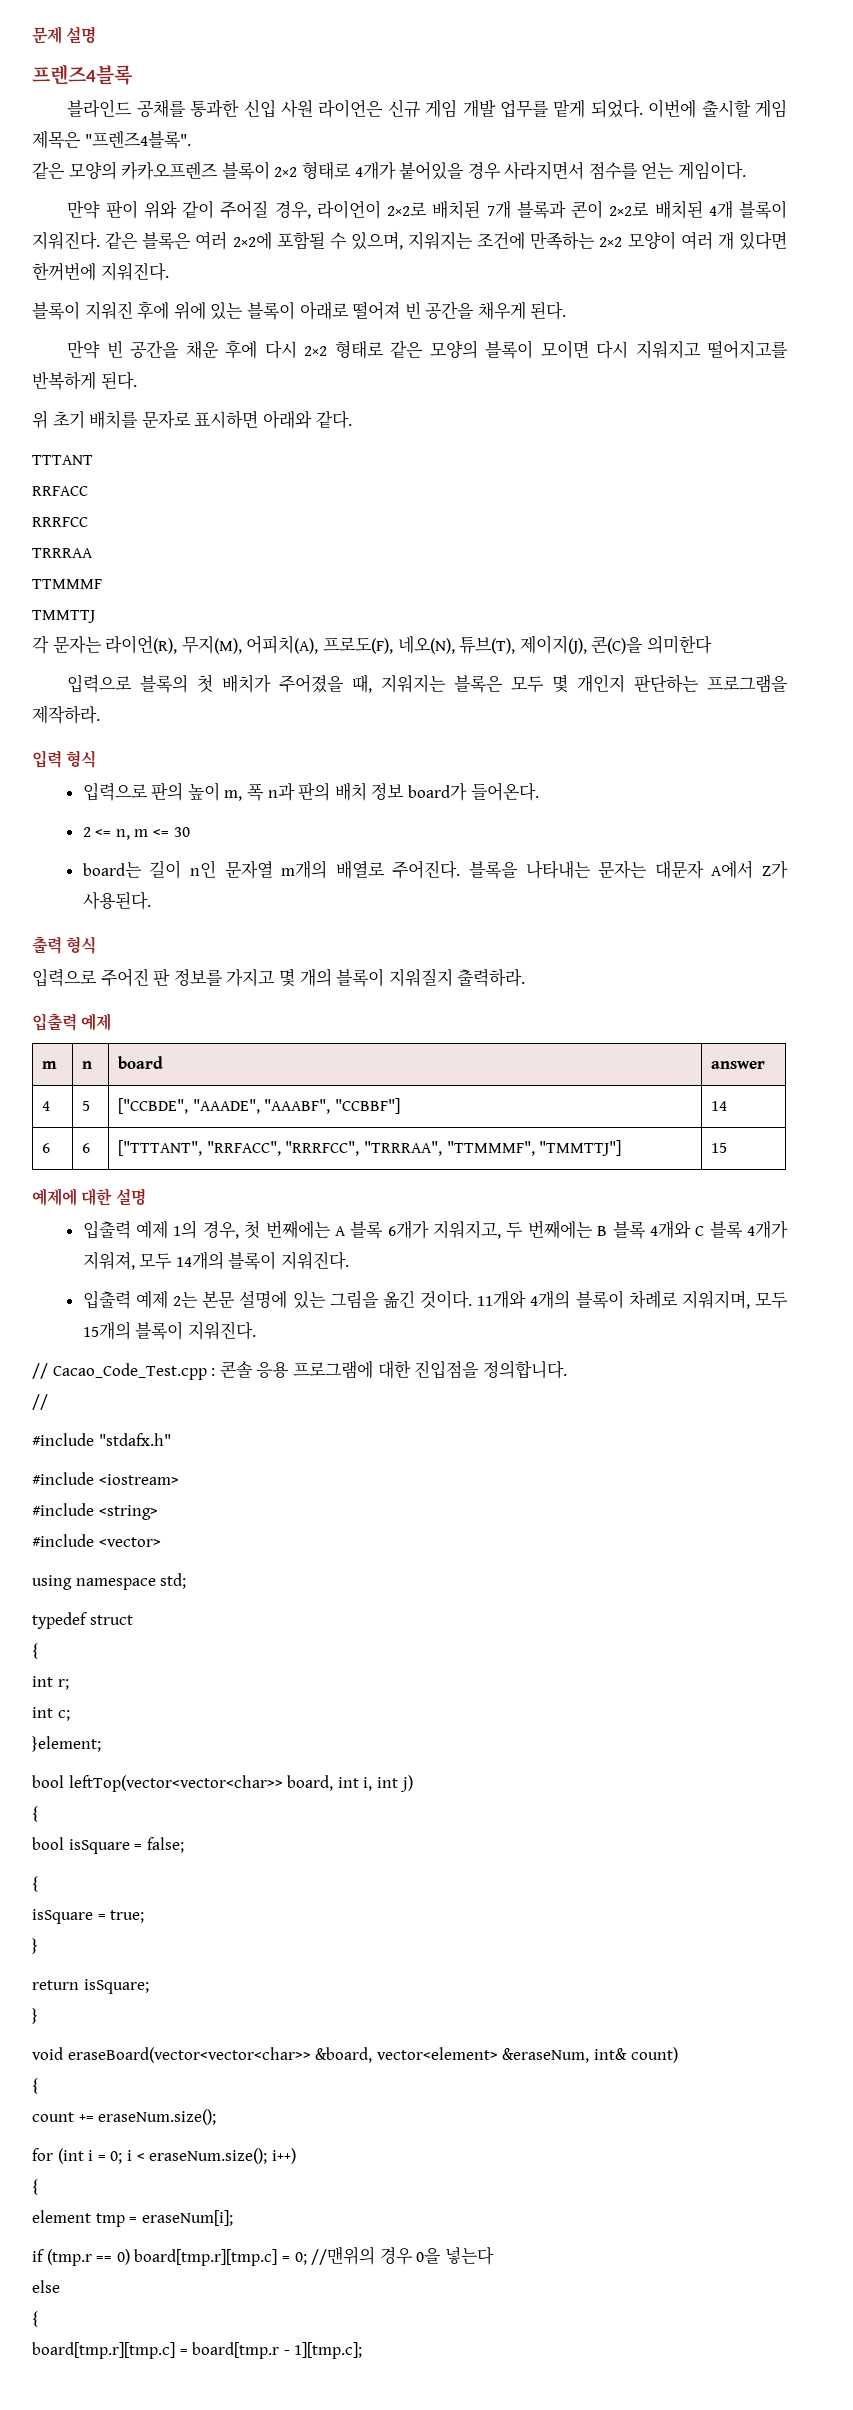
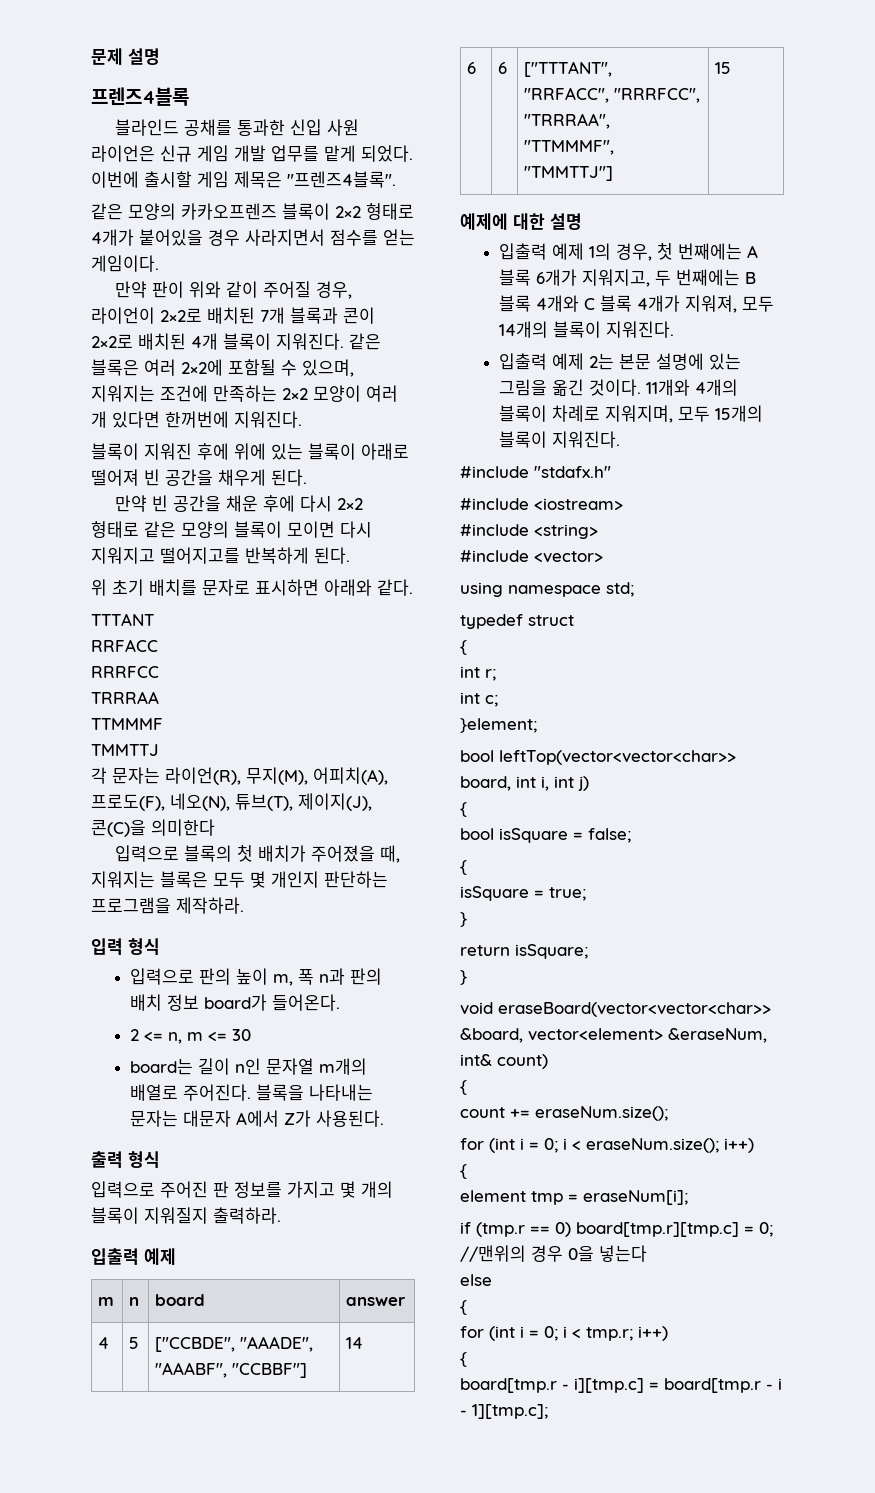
- // Cacao_Code_Test.cpp : 콘솔 응용 프로그램에 대한 진입점을 정의합니다.
- //
- board[tmp.r][tmp.c] = board[tmp.r - 1][tmp.c];
+ for (int i = 0; i < tmp.r; i++)
+ {
+ board[tmp.r - i][tmp.c] = board[tmp.r - i - 1][tmp.c];

